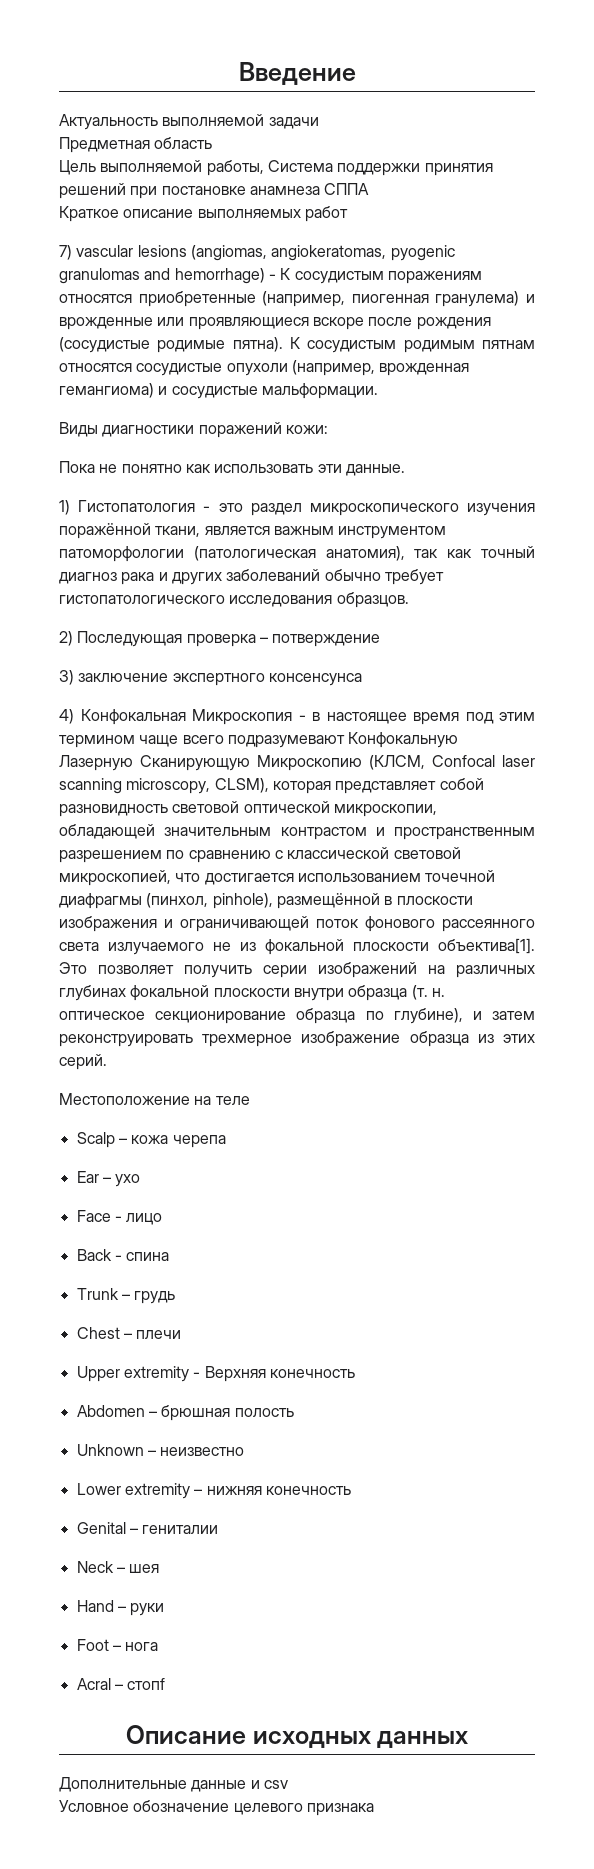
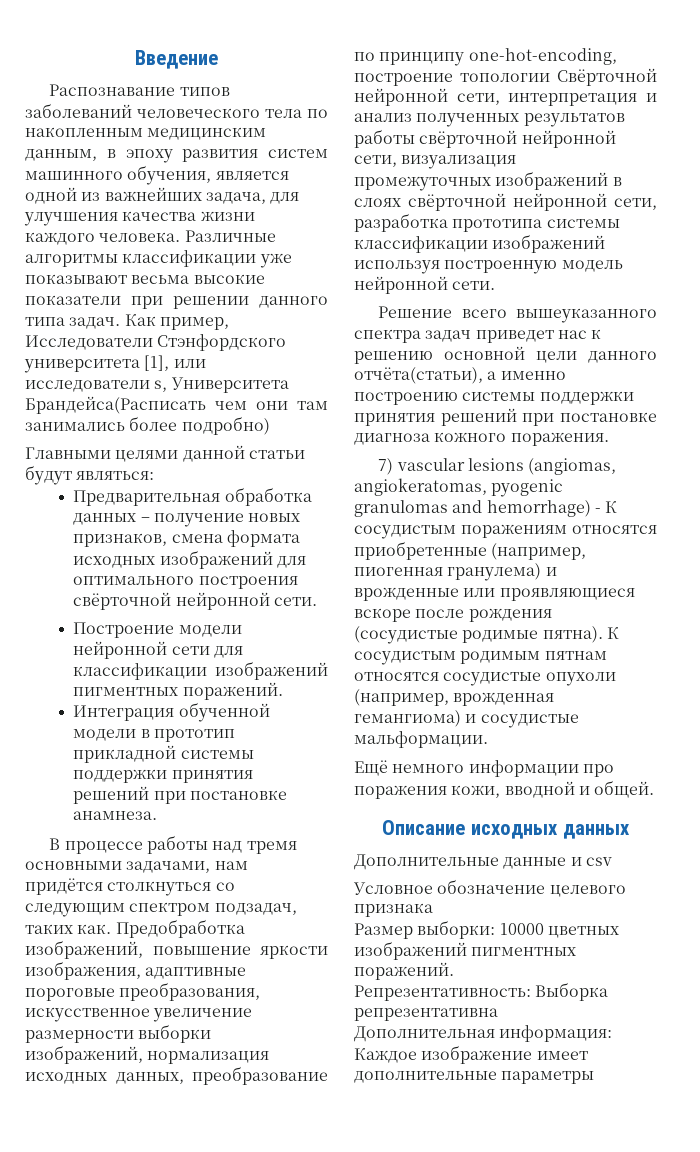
- Актуальность выполняемой задачи
- Предметная область
- Цель выполняемой работы, Система поддержки принятия решений при постановке анамнеза СППА
- Краткое описание выполняемых работ
+ Распознавание типов заболеваний человеческого тела по накопленным медицинским данным, в эпоху развития систем машинного обучения, является одной из важнейших задача, для улучшения качества жизни каждого человека. Различные алгоритмы классификации уже показывают весьма высокие показатели при решении данного типа задач. Как пример, Исследователи Стэнфордского университета [1], или исследователи s, Университета Брандейса(Расписать чем они там занимались более подробно)
+ Главными целями данной статьи будут являться:
+ Предварительная обработка данных – получение новых признаков, смена формата исходных изображений для оптимального построения свёрточной нейронной сети.
+ Построение модели нейронной сети для классификации изображений пигментных поражений.
+ Интеграция обученной модели в прототип прикладной системы поддержки принятия решений при постановке анамнеза.
+ В процессе работы над тремя основными задачами, нам придётся столкнуться со следующим спектром подзадач, таких как. Предобработка изображений, повышение яркости изображения, адаптивные пороговые преобразования, искусственное увеличение размерности выборки изображений, нормализация исходных данных, преобразование по принципу one-hot-encoding, построение топологии Свёрточной нейронной сети, интерпретация и анализ полученных результатов работы свёрточной нейронной сети, визуализация промежуточных изображений в слоях свёрточной нейронной сети, разработка прототипа системы классификации изображений используя построенную модель нейронной сети.
+ Решение всего вышеуказанного спектра задач приведет нас к решению основной цели данного отчёта(статьи), а именно построению системы поддержки принятия решений при постановке диагноза кожного поражения.
- Виды диагностики поражений кожи:
- Пока не понятно как использовать эти данные.
- 1) Гистопатология - это раздел микроскопического изучения поражённой ткани, является важным инструментом патоморфологии (патологическая анатомия), так как точный диагноз рака и других заболеваний обычно требует гистопатологического исследования образцов.
- 2) Последующая проверка – потверждение
- 3) заключение экспертного консенсунса
- 4) Конфокальная Микроскопия - в настоящее время под этим термином чаще всего подразумевают Конфокальную Лазерную Сканирующую Микроскопию (КЛСМ, Confocal laser scanning microscopy, CLSM), которая представляет собой разновидность световой оптической микроскопии, обладающей значительным контрастом и пространственным разрешением по сравнению с классической световой микроскопией, что достигается использованием точечной диафрагмы (пинхол, pinhole), размещённой в плоскости изображения и ограничивающей поток фонового рассеянного света излучаемого не из фокальной плоскости объектива[1]. Это позволяет получить серии изображений на различных глубинах фокальной плоскости внутри образца (т. н. оптическое секционирование образца по глубине), и затем реконструировать трехмерное изображение образца из этих серий.
- Местоположение на теле
- Scalp – кожа черепа
- Ear – ухо
- Face - лицо
- Back - спина
- Trunk – грудь
- Chest – плечи
- Upper extremity - Верхняя конечность
- Abdomen – брюшная полость
- Unknown – неизвестно
- Lower extremity – нижняя конечность
- Genital – гениталии
- Neck – шея
- Hand – руки
- Foot – нога
- Acral – стопf
+ Ещё немного информации про поражения кожи, вводной и общей.
+ Размер выборки: 10000 цветных изображений пигментных поражений.
+ Репрезентативность: Выборка репрезентативна
+ Дополнительная информация: Каждое изображение имеет дополнительные параметры

